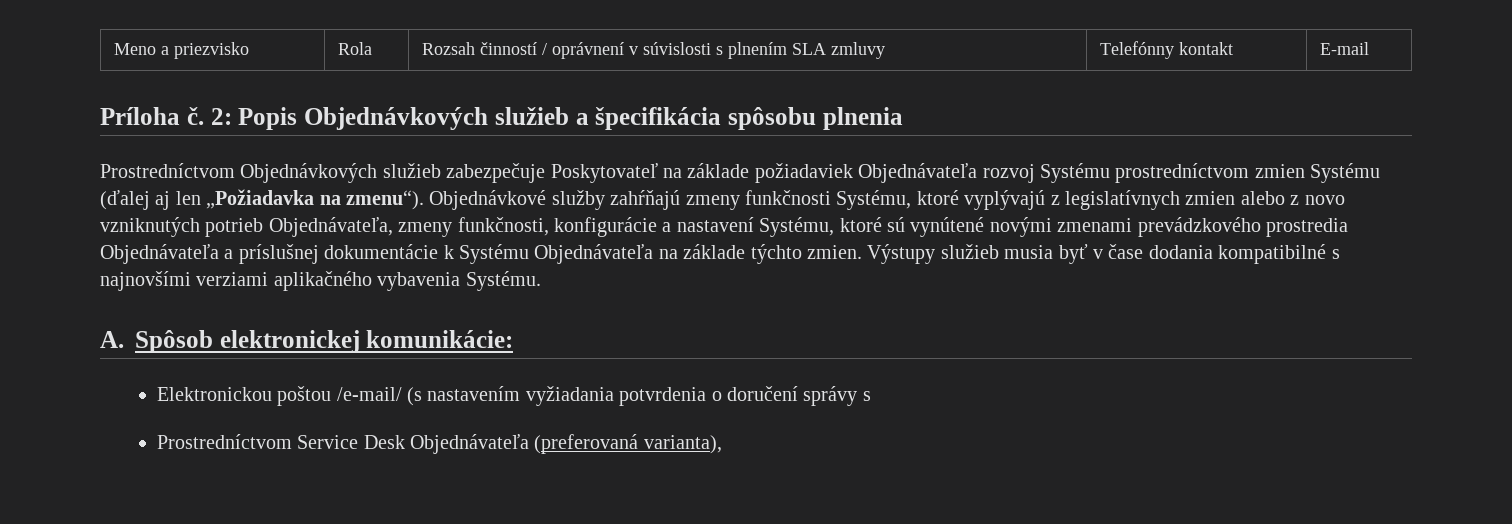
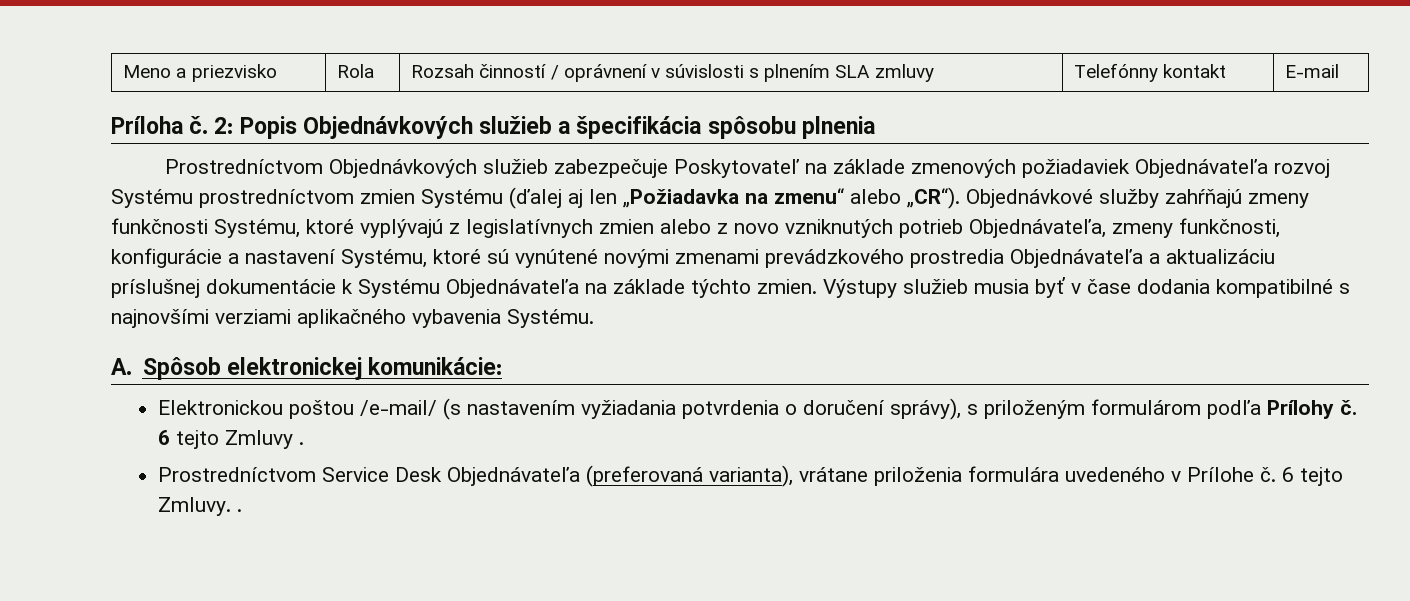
- Prostredníctvom Objednávkových služieb zabezpečuje Poskytovateľ na základe požiadaviek Objednávateľa rozvoj Systému prostredníctvom zmien Systému (ďalej aj len „Požiadavka na zmenu“).
+ Prostredníctvom Objednávkových služieb zabezpečuje Poskytovateľ na základe zmenových požiadaviek Objednávateľa rozvoj Systému prostredníctvom zmien Systému (ďalej aj len „Požiadavka na zmenu“ alebo „CR“).
- Objednávkové služby zahŕňajú zmeny funkčnosti Systému, ktoré vyplývajú z legislatívnych zmien alebo z novo vzniknutých potrieb Objednávateľa, zmeny funkčnosti, konfigurácie a nastavení Systému, ktoré sú vynútené novými zmenami prevádzkového prostredia Objednávateľa a príslušnej dokumentácie k Systému Objednávateľa na základe týchto zmien.
+ Objednávkové služby zahŕňajú zmeny funkčnosti Systému, ktoré vyplývajú z legislatívnych zmien alebo z novo vzniknutých potrieb Objednávateľa, zmeny funkčnosti, konfigurácie a nastavení Systému, ktoré sú vynútené novými zmenami prevádzkového prostredia Objednávateľa a aktualizáciu príslušnej dokumentácie k Systému Objednávateľa na základe týchto zmien.
- Elektronickou poštou /e-mail/ (s nastavením vyžiadania potvrdenia o doručení správy s
+ Elektronickou poštou /e-mail/ (s nastavením vyžiadania potvrdenia o doručení správy), s priloženým formulárom podľa Prílohy č. 6 tejto Zmluvy .
- Prostredníctvom Service Desk Objednávateľa (preferovaná varianta),
+ Prostredníctvom Service Desk Objednávateľa (preferovaná varianta), vrátane priloženia formulára uvedeného v Prílohe č. 6 tejto Zmluvy. .

